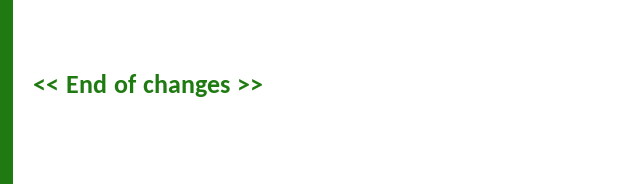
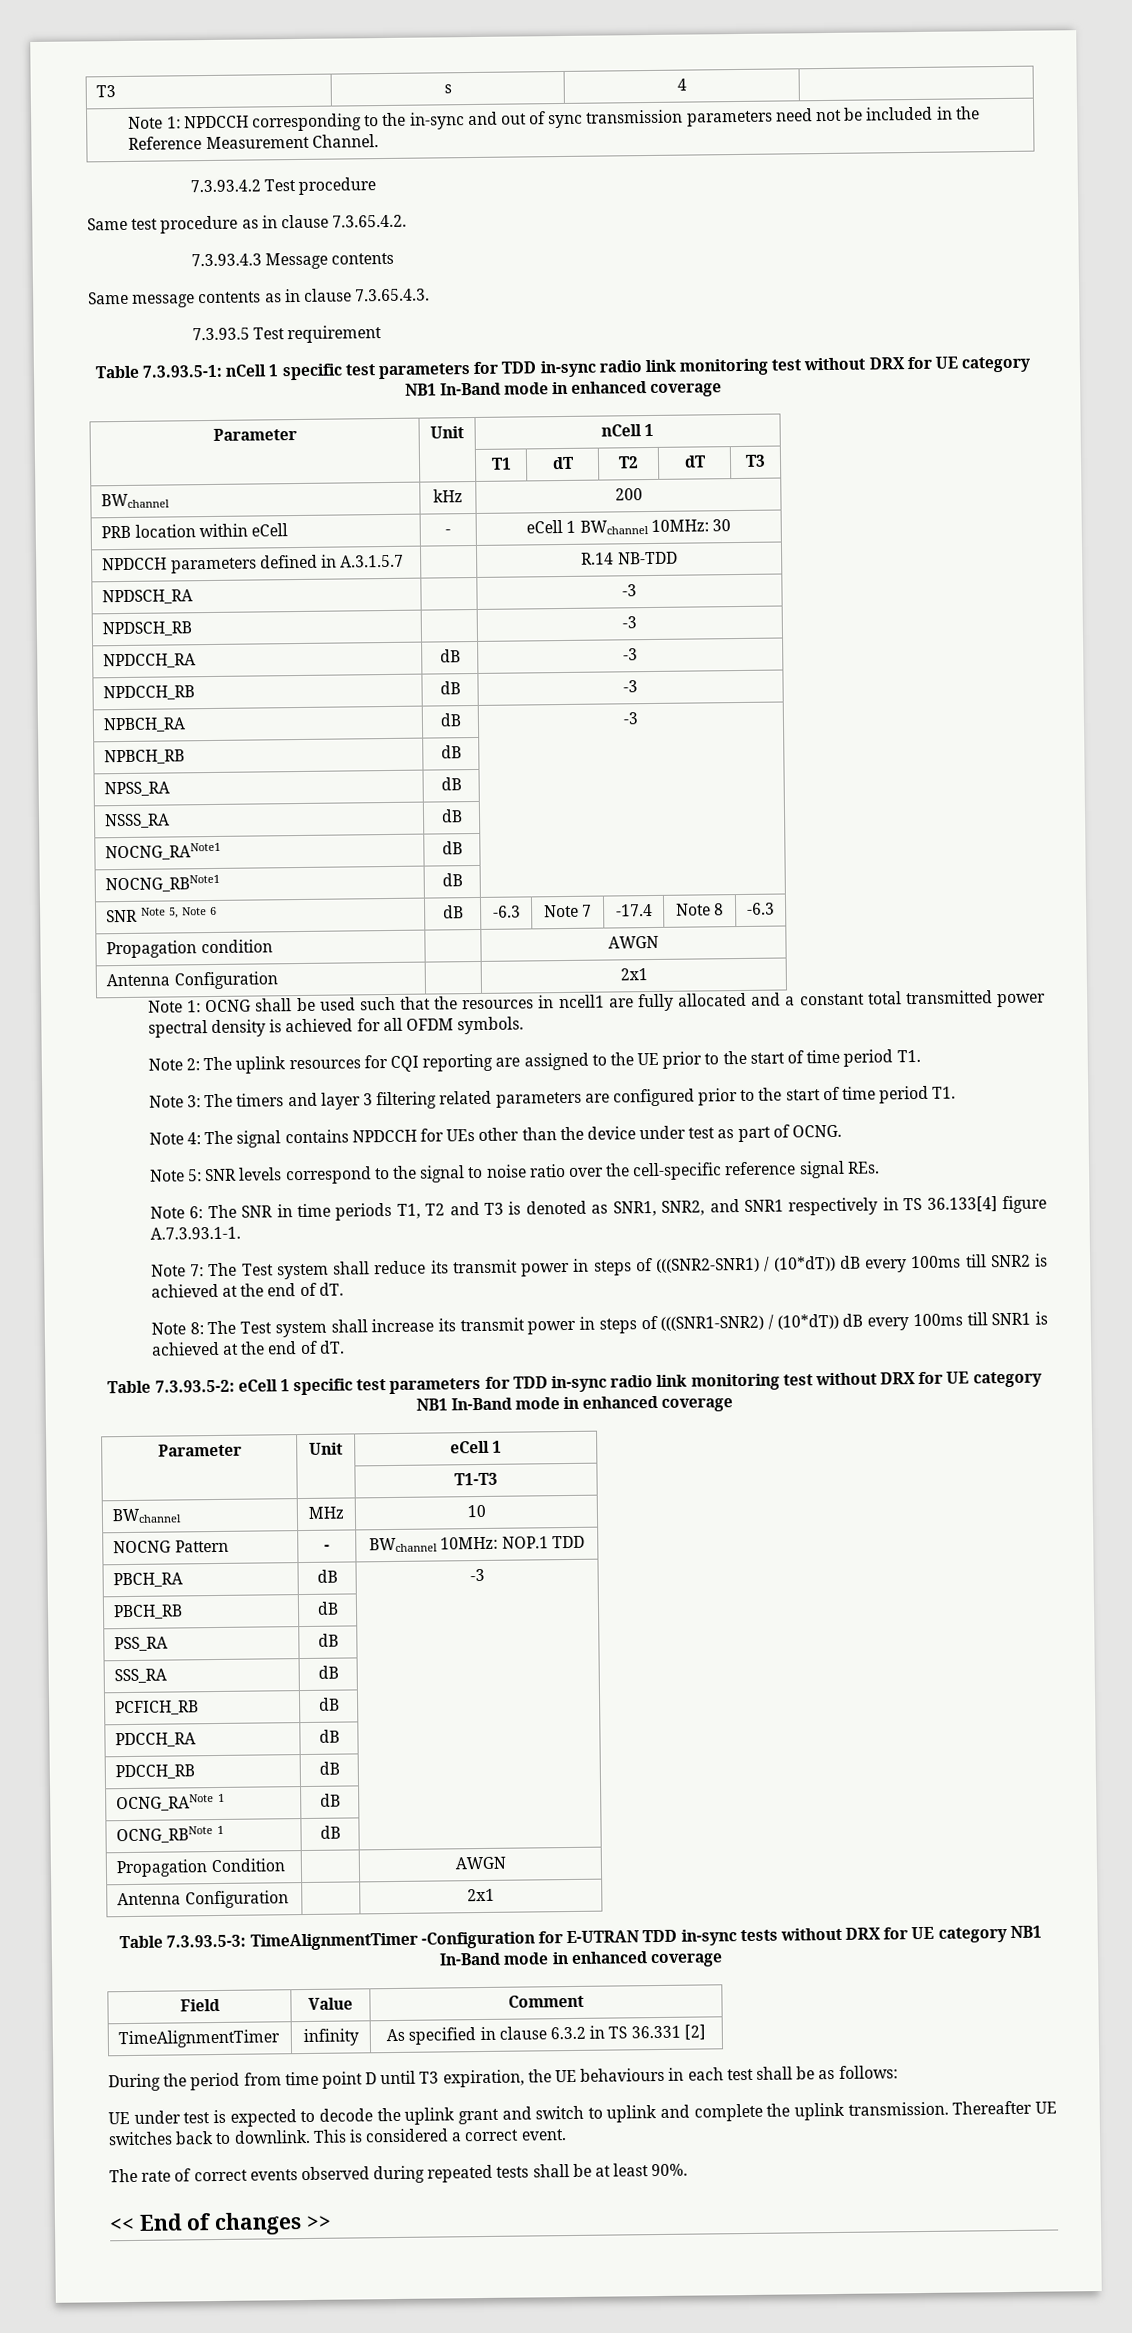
+ T3 | s | 4 |
+ Note 1: NPDCCH corresponding to the in-sync and out of sync transmission parameters need not be included in the Reference Measurement Channel.
+ 7.3.93.4.2 Test procedure
+ Same test procedure as in clause 7.3.65.4.2.
+ 7.3.93.4.3 Message contents
+ Same message contents as in clause 7.3.65.4.3.
+ 7.3.93.5 Test requirement
+ Table 7.3.93.5-1: nCell 1 specific test parameters for TDD in-sync radio link monitoring test without DRX for UE category NB1 In-Band mode in enhanced coverage
+ Parameter | Unit | nCell 1
+ | | T1 | dT | T2 | dT | T3
+ BWchannel | kHz | 200
+ PRB location within eCell | - | eCell 1 BWchannel 10MHz: 30
+ NPDCCH parameters defined in A.3.1.5.7 | | R.14 NB-TDD
+ NPDSCH_RA | | -3
+ NPDSCH_RB | | -3
+ NPDCCH_RA | dB | -3
+ NPDCCH_RB | dB | -3
+ NPBCH_RA | dB | -3
+ NPBCH_RB | dB |
+ NPSS_RA | dB |
+ NSSS_RA | dB |
+ NOCNG_RANote1 | dB |
+ NOCNG_RBNote1 | dB |
+ SNR Note 5, Note 6 | dB | -6.3 | Note 7 | -17.4 | Note 8 | -6.3
+ Propagation condition | | AWGN
+ Antenna Configuration | | 2x1
+ Note 1: OCNG shall be used such that the resources in ncell1 are fully allocated and a constant total transmitted power spectral density is achieved for all OFDM symbols.
+ Note 2: The uplink resources for CQI reporting are assigned to the UE prior to the start of time period T1.
+ Note 3: The timers and layer 3 filtering related parameters are configured prior to the start of time period T1.
+ Note 4: The signal contains NPDCCH for UEs other than the device under test as part of OCNG.
+ Note 5: SNR levels correspond to the signal to noise ratio over the cell-specific reference signal REs.
+ Note 6: The SNR in time periods T1, T2 and T3 is denoted as SNR1, SNR2, and SNR1 respectively in TS 36.133[4] figure A.7.3.93.1-1.
+ Note 7: The Test system shall reduce its transmit power in steps of (((SNR2-SNR1) / (10*dT)) dB every 100ms till SNR2 is achieved at the end of dT.
+ Note 8: The Test system shall increase its transmit power in steps of (((SNR1-SNR2) / (10*dT)) dB every 100ms till SNR1 is achieved at the end of dT.
+ Table 7.3.93.5-2: eCell 1 specific test parameters for TDD in-sync radio link monitoring test without DRX for UE category NB1 In-Band mode in enhanced coverage
+ Parameter | Unit | eCell 1
+ | | T1-T3
+ BWchannel | MHz | 10
+ NOCNG Pattern | - | BWchannel 10MHz: NOP.1 TDD
+ PBCH_RA | dB | -3
+ PBCH_RB | dB |
+ PSS_RA | dB |
+ SSS_RA | dB |
+ PCFICH_RB | dB |
+ PDCCH_RA | dB |
+ PDCCH_RB | dB |
+ OCNG_RANote 1 | dB |
+ OCNG_RBNote 1 | dB |
+ Propagation Condition | | AWGN
+ Antenna Configuration | | 2x1
+ Table 7.3.93.5-3: TimeAlignmentTimer -Configuration for E-UTRAN TDD in-sync tests without DRX for UE category NB1 In-Band mode in enhanced coverage
+ Field | Value | Comment
+ TimeAlignmentTimer | infinity | As specified in clause 6.3.2 in TS 36.331 [2]
+ During the period from time point D until T3 expiration, the UE behaviours in each test shall be as follows:
+ UE under test is expected to decode the uplink grant and switch to uplink and complete the uplink transmission. Thereafter UE switches back to downlink. This is considered a correct event.
+ The rate of correct events observed during repeated tests shall be at least 90%.

